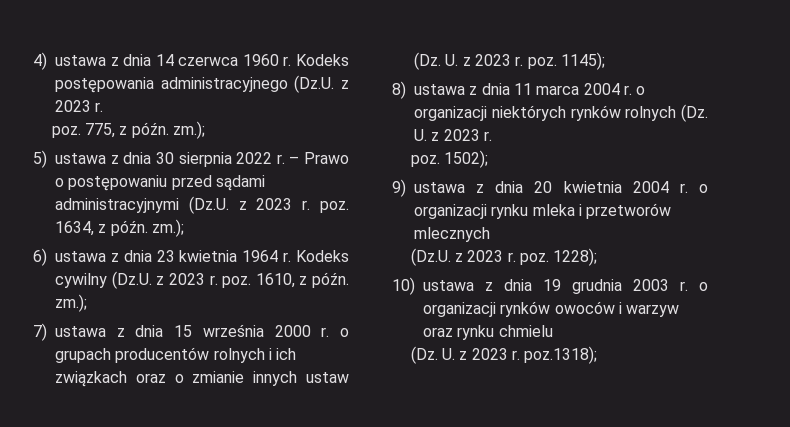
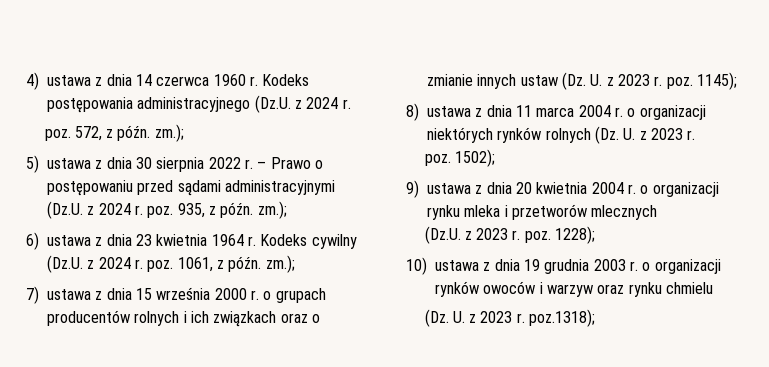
- Kodeks postępowania administracyjnego (Dz.U. z 2023 r.
- poz. 775, z późn. zm.);
+ Kodeks postępowania administracyjnego (Dz.U. z 2024 r.
+ poz. 572, z późn. zm.);
- – Prawo o postępowaniu przed sądami administracyjnymi (Dz.U. z 2023 r. poz. 1634, z późn. zm.);
+ – Prawo o postępowaniu przed sądami administracyjnymi (Dz.U. z 2024 r. poz. 935, z późn. zm.);
- Kodeks cywilny (Dz.U. z 2023 r. poz. 1610, z późn. zm.);
+ Kodeks cywilny (Dz.U. z 2024 r. poz. 1061, z późn. zm.);

